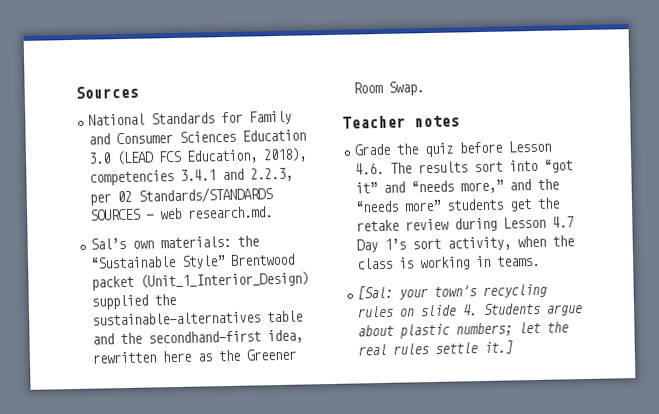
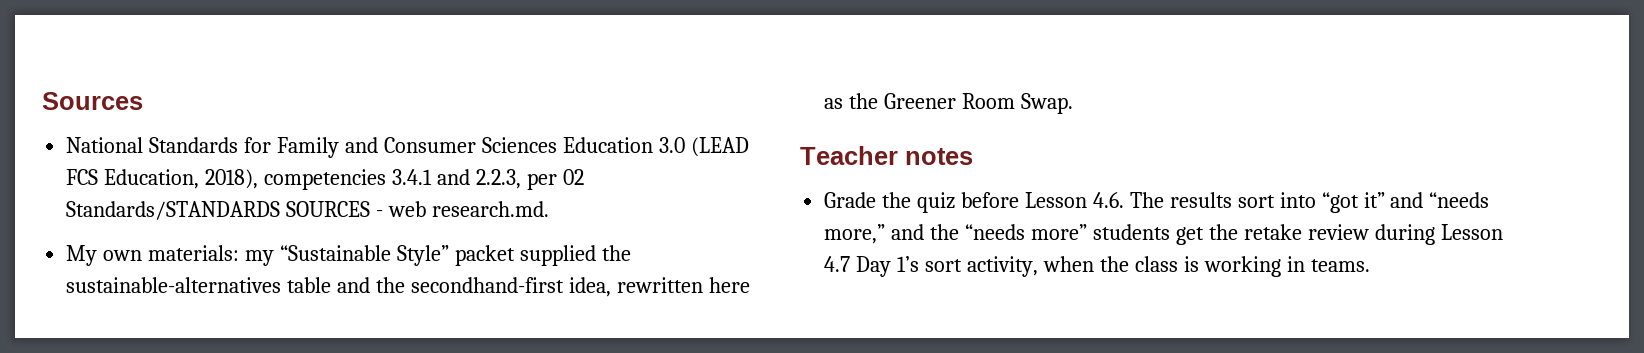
- Sal’s own materials: the “Sustainable Style” Brentwood packet (Unit_1_Interior_Design) supplied the sustainable-alternatives table and the secondhand-first idea, rewritten here as the Greener Room Swap.
+ My own materials: my “Sustainable Style” packet supplied the sustainable-alternatives table and the secondhand-first idea, rewritten here as the Greener Room Swap.
- [Sal: your town’s recycling rules on slide 4. Students argue about plastic numbers; let the real rules settle it.]

